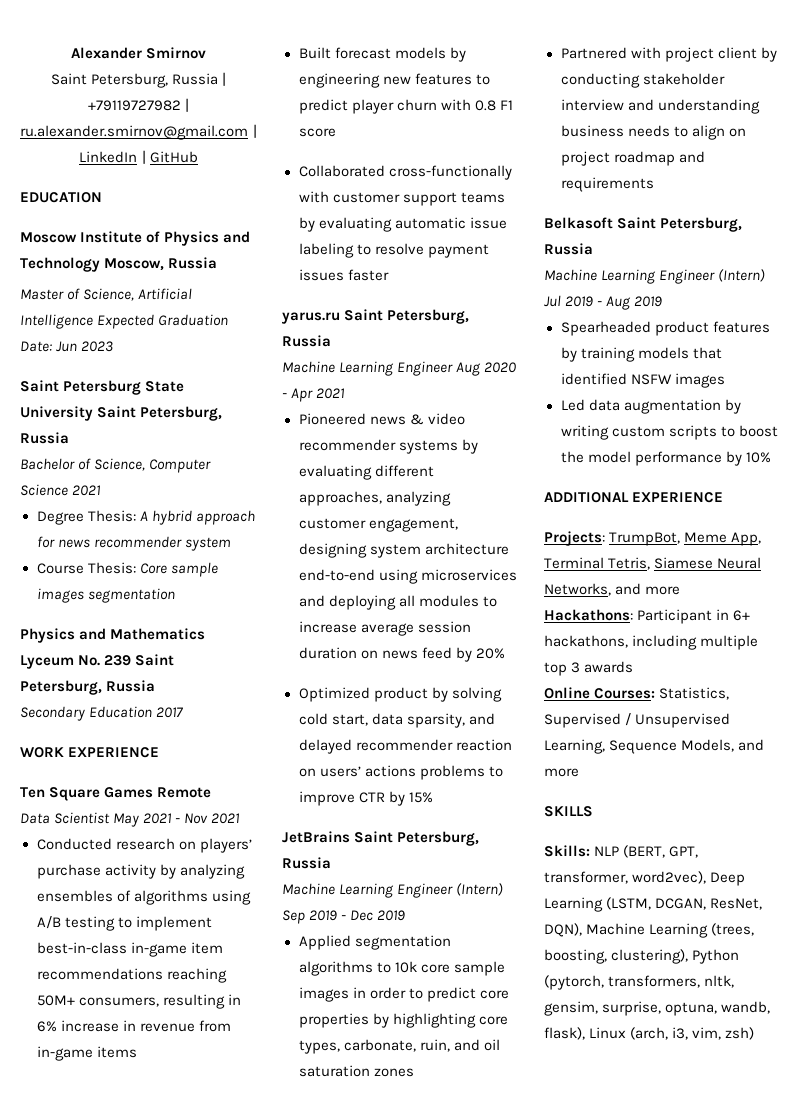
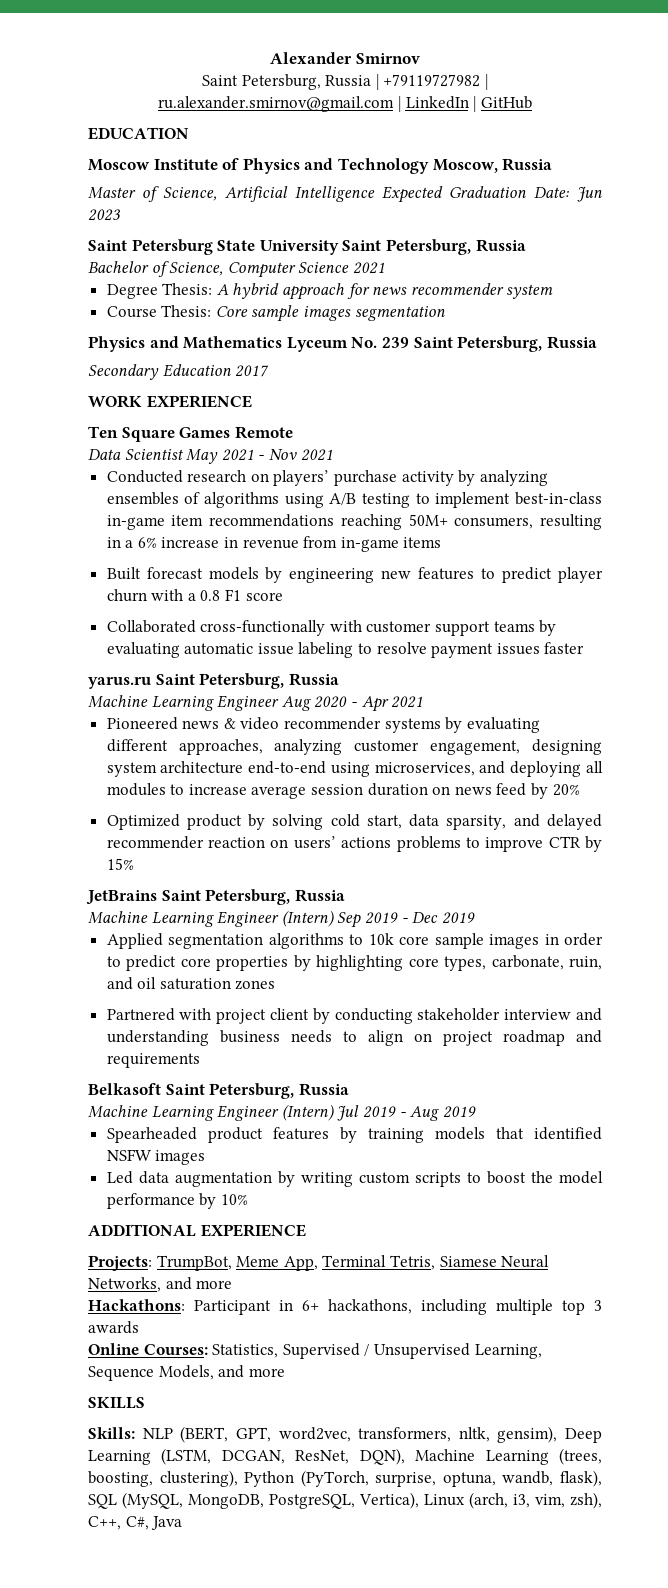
- Conducted research on players’ purchase activity by analyzing ensembles of algorithms using A/B testing to implement best-in-class in-game item recommendations reaching 50M+ consumers, resulting in 6% increase in revenue from in-game items
+ Conducted research on players’ purchase activity by analyzing ensembles of algorithms using A/B testing to implement best-in-class in-game item recommendations reaching 50M+ consumers, resulting in a 6% increase in revenue from in-game items
- Built forecast models by engineering new features to predict player churn with 0.8 F1 score
+ Built forecast models by engineering new features to predict player churn with a 0.8 F1 score
- Pioneered news & video recommender systems by evaluating different approaches, analyzing customer engagement, designing system architecture end-to-end using microservices and deploying all modules to increase average session duration on news feed by 20%
+ Pioneered news & video recommender systems by evaluating different approaches, analyzing customer engagement, designing system architecture end-to-end using microservices, and deploying all modules to increase average session duration on news feed by 20%
- Skills: NLP (BERT, GPT, transformer, word2vec), Deep Learning (LSTM, DCGAN, ResNet, DQN), Machine Learning (trees, boosting, clustering), Python (pytorch, transformers, nltk, gensim, surprise, optuna, wandb, flask), Linux (arch, i3, vim, zsh)
+ Skills: NLP (BERT, GPT, word2vec, transformers, nltk, gensim), Deep Learning (LSTM, DCGAN, ResNet, DQN), Machine Learning (trees, boosting, clustering), Python (PyTorch, surprise, optuna, wandb, flask), SQL (MySQL, MongoDB, PostgreSQL, Vertica), Linux (arch, i3, vim, zsh), C++, C#, Java

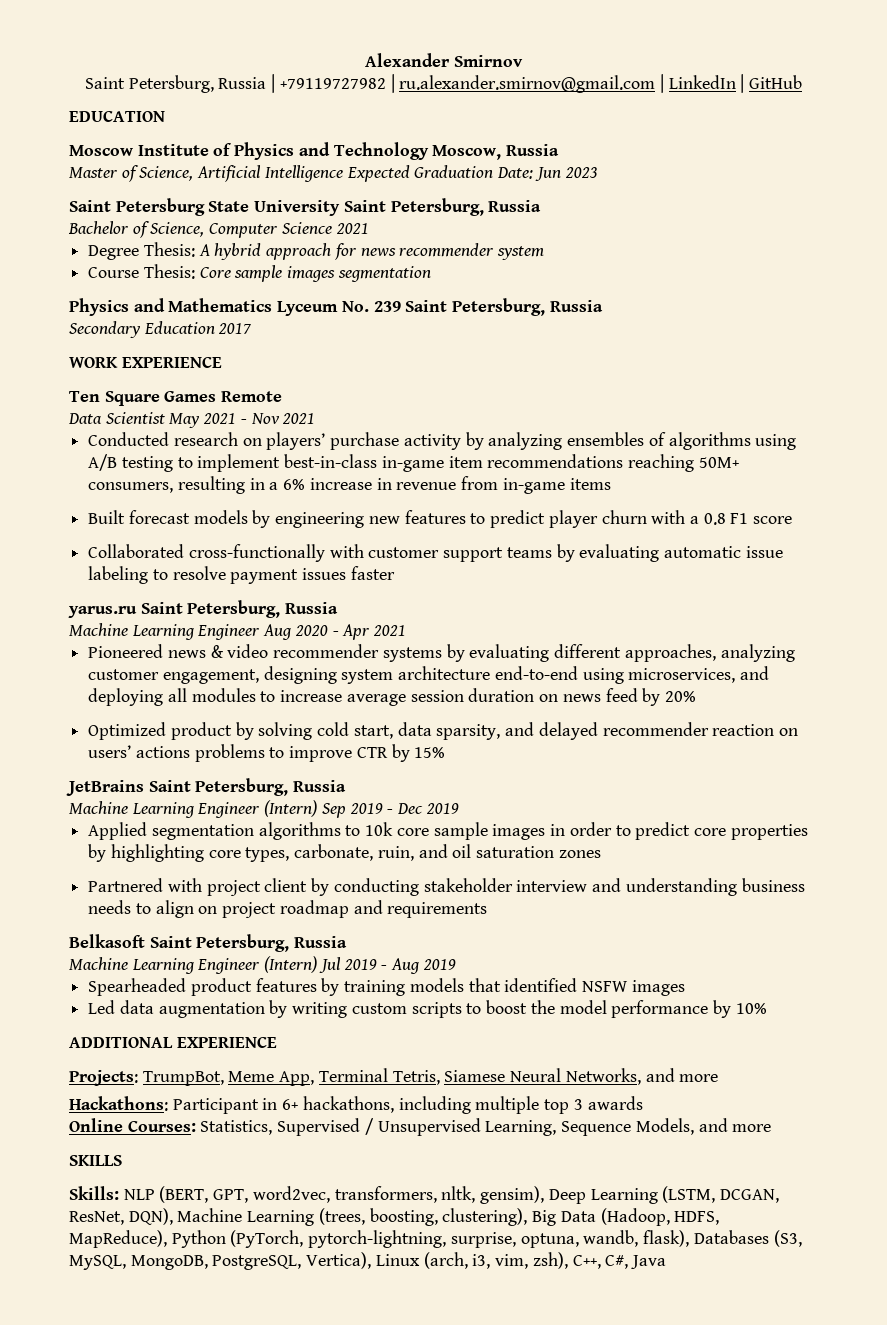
- Skills: NLP (BERT, GPT, word2vec, transformers, nltk, gensim), Deep Learning (LSTM, DCGAN, ResNet, DQN), Machine Learning (trees, boosting, clustering), Python (PyTorch, surprise, optuna, wandb, flask), SQL (MySQL, MongoDB, PostgreSQL, Vertica), Linux (arch, i3, vim, zsh), C++, C#, Java
+ Skills: NLP (BERT, GPT, word2vec, transformers, nltk, gensim), Deep Learning (LSTM, DCGAN, ResNet, DQN), Machine Learning (trees, boosting, clustering), Big Data (Hadoop, HDFS, MapReduce), Python (PyTorch, pytorch-lightning, surprise, optuna, wandb, flask), Databases (S3, MySQL, MongoDB, PostgreSQL, Vertica), Linux (arch, i3, vim, zsh), C++, C#, Java

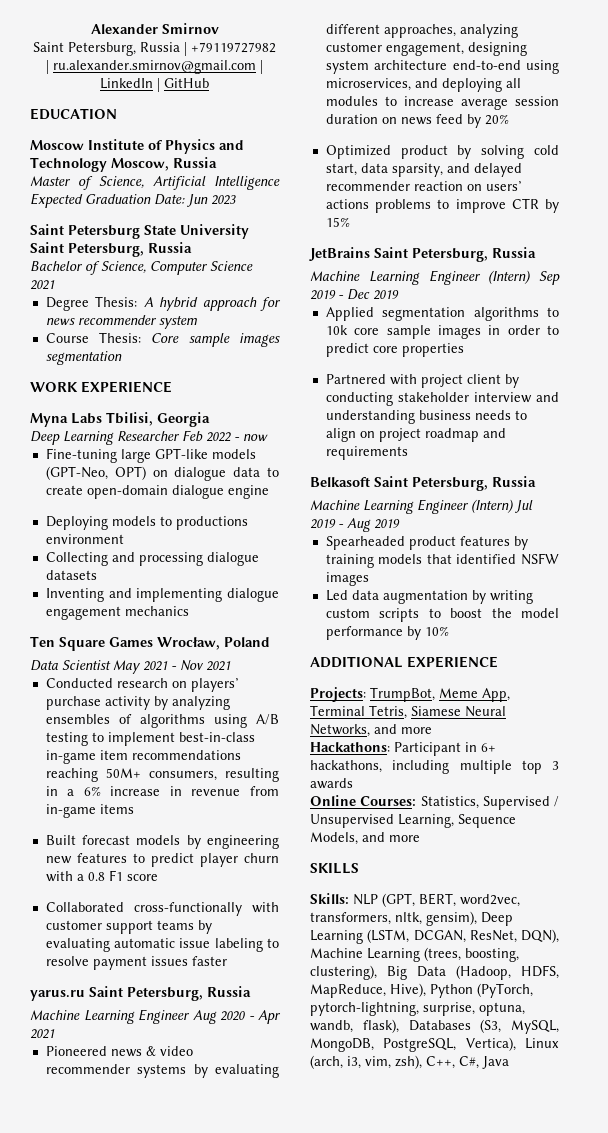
- Physics and Mathematics Lyceum No. 239 Saint Petersburg, Russia
- Secondary Education 2017
  WORK EXPERIENCE
+ Myna Labs Tbilisi, Georgia
+ Deep Learning Researcher Feb 2022 - now
+ Fine-tuning large GPT-like models (GPT-Neo, OPT) on dialogue data to create open-domain dialogue engine
+ Deploying models to productions environment
+ Collecting and processing dialogue datasets
+ Inventing and implementing dialogue engagement mechanics
- Ten Square Games Remote
+ Ten Square Games Wrocław, Poland
- Applied segmentation algorithms to 10k core sample images in order to predict core properties by highlighting core types, carbonate, ruin, and oil saturation zones
+ Applied segmentation algorithms to 10k core sample images in order to predict core properties
- Skills: NLP (BERT, GPT, word2vec, transformers, nltk, gensim), Deep Learning (LSTM, DCGAN, ResNet, DQN), Machine Learning (trees, boosting, clustering), Big Data (Hadoop, HDFS, MapReduce), Python (PyTorch, pytorch-lightning, surprise, optuna, wandb, flask), Databases (S3, MySQL, MongoDB, PostgreSQL, Vertica), Linux (arch, i3, vim, zsh), C++, C#, Java
+ Skills: NLP (GPT, BERT, word2vec, transformers, nltk, gensim), Deep Learning (LSTM, DCGAN, ResNet, DQN), Machine Learning (trees, boosting, clustering), Big Data (Hadoop, HDFS, MapReduce, Hive), Python (PyTorch, pytorch-lightning, surprise, optuna, wandb, flask), Databases (S3, MySQL, MongoDB, PostgreSQL, Vertica), Linux (arch, i3, vim, zsh), C++, C#, Java

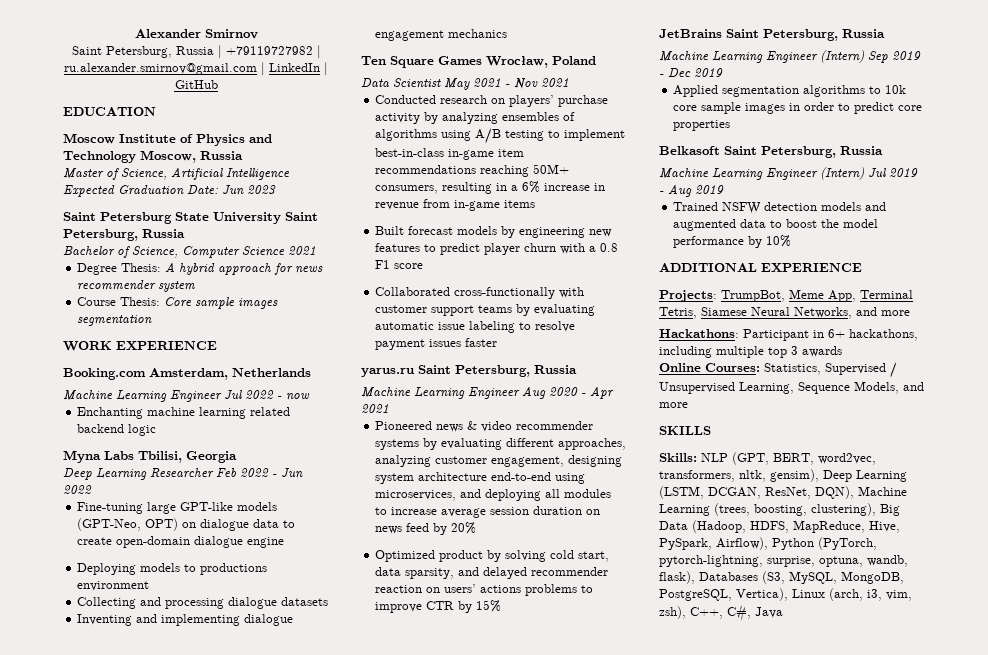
+ Booking.com Amsterdam, Netherlands
+ Machine Learning Engineer Jul 2022 - now
+ Enchanting machine learning related backend logic
- Deep Learning Researcher Feb 2022 - now
+ Deep Learning Researcher Feb 2022 - Jun 2022
- Partnered with project client by conducting stakeholder interview and understanding business needs to align on project roadmap and requirements
- Spearheaded product features by training models that identified NSFW images
- Led data augmentation by writing custom scripts to boost the model performance by 10%
+ Trained NSFW detection models and augmented data to boost the model performance by 10%
- Skills: NLP (GPT, BERT, word2vec, transformers, nltk, gensim), Deep Learning (LSTM, DCGAN, ResNet, DQN), Machine Learning (trees, boosting, clustering), Big Data (Hadoop, HDFS, MapReduce, Hive), Python (PyTorch, pytorch-lightning, surprise, optuna, wandb, flask), Databases (S3, MySQL, MongoDB, PostgreSQL, Vertica), Linux (arch, i3, vim, zsh), C++, C#, Java
+ Skills: NLP (GPT, BERT, word2vec, transformers, nltk, gensim), Deep Learning (LSTM, DCGAN, ResNet, DQN), Machine Learning (trees, boosting, clustering), Big Data (Hadoop, HDFS, MapReduce, Hive, PySpark, Airflow), Python (PyTorch, pytorch-lightning, surprise, optuna, wandb, flask), Databases (S3, MySQL, MongoDB, PostgreSQL, Vertica), Linux (arch, i3, vim, zsh), C++, C#, Java

